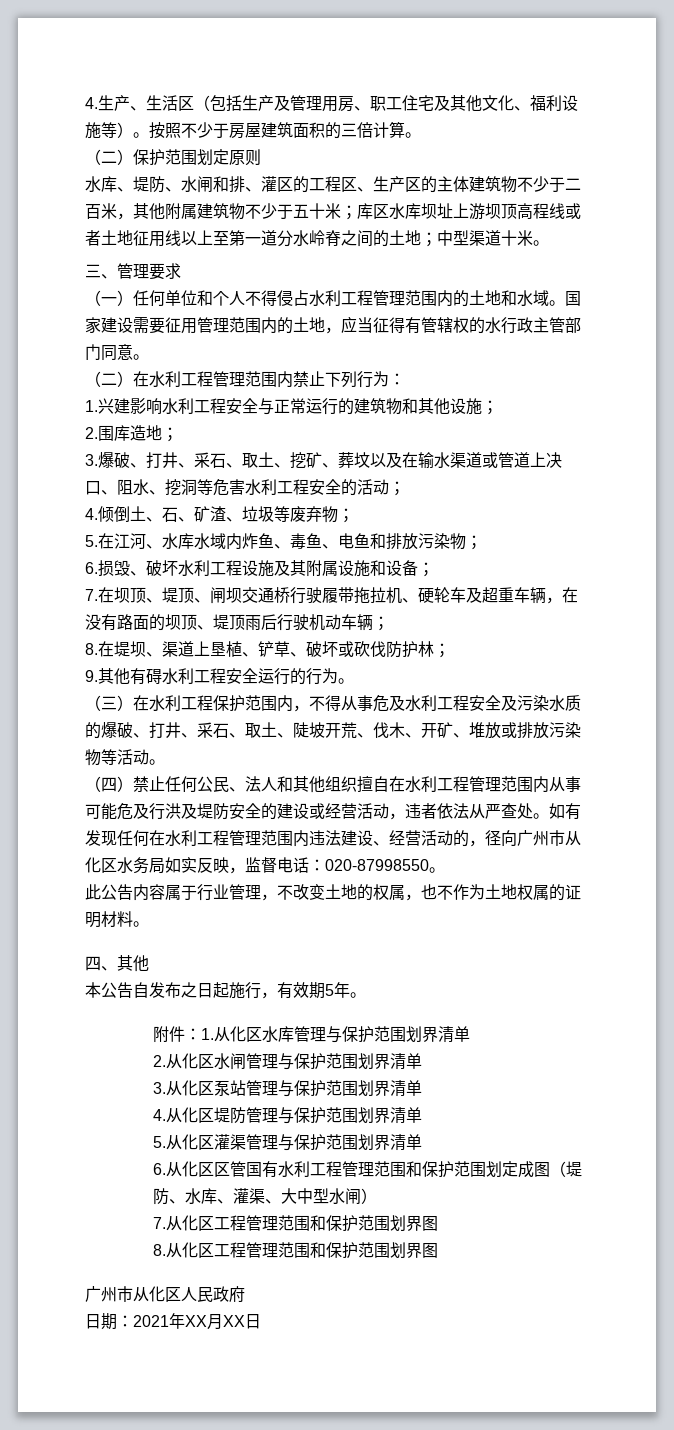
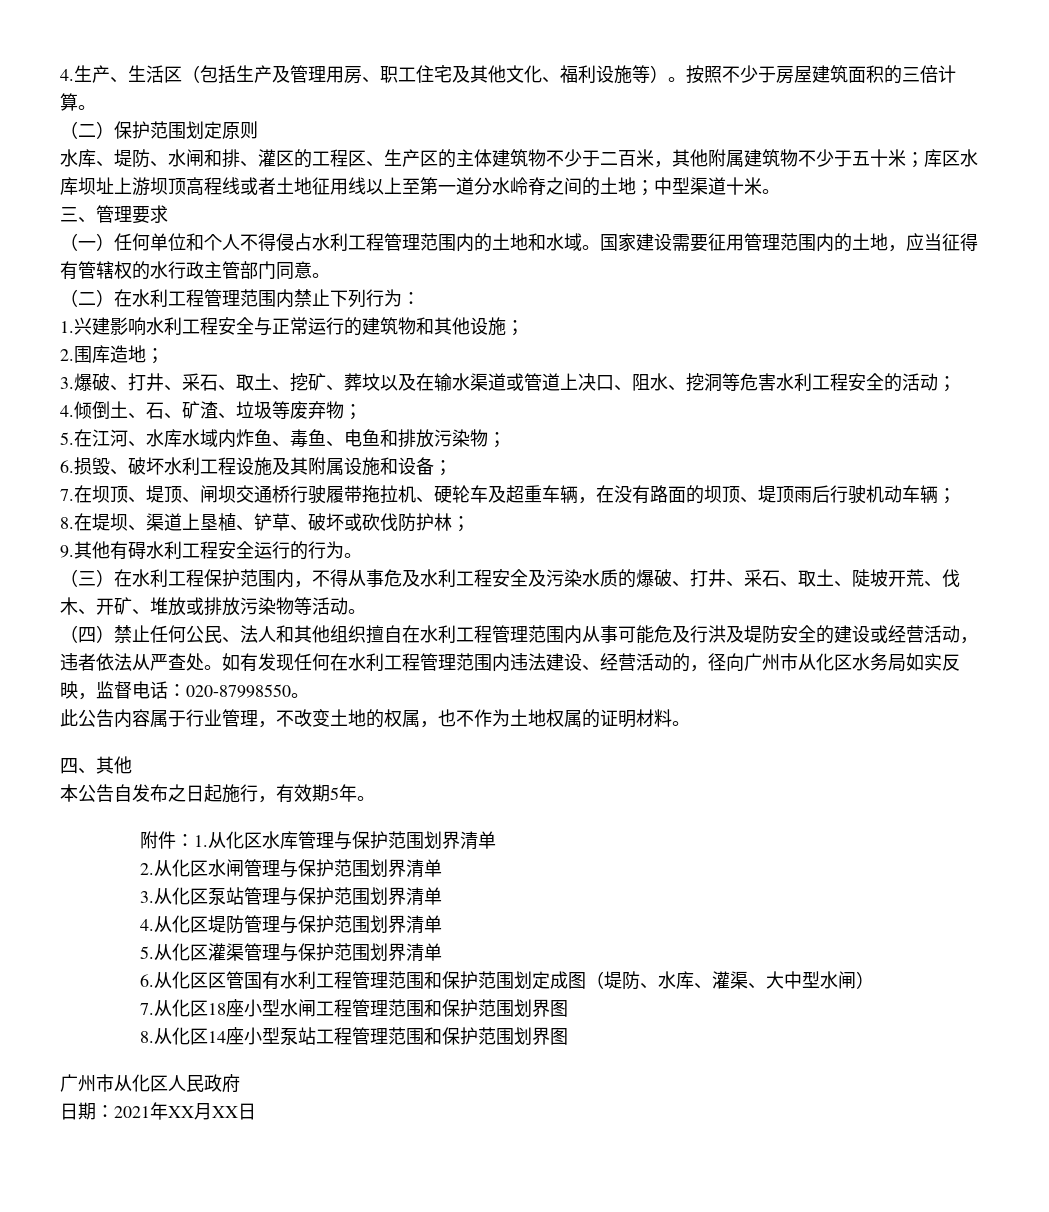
- 7.从化区工程管理范围和保护范围划界图
+ 7.从化区18座小型水闸工程管理范围和保护范围划界图
- 8.从化区工程管理范围和保护范围划界图
+ 8.从化区14座小型泵站工程管理范围和保护范围划界图

